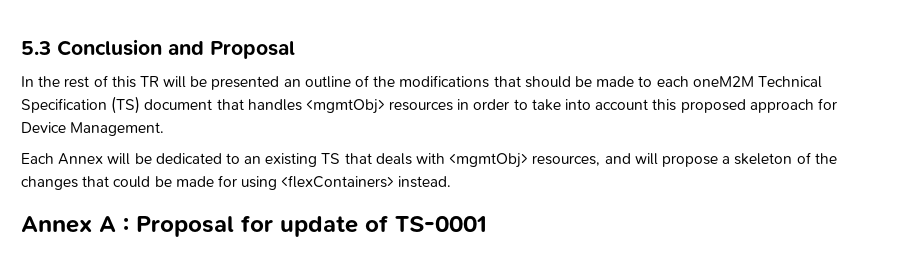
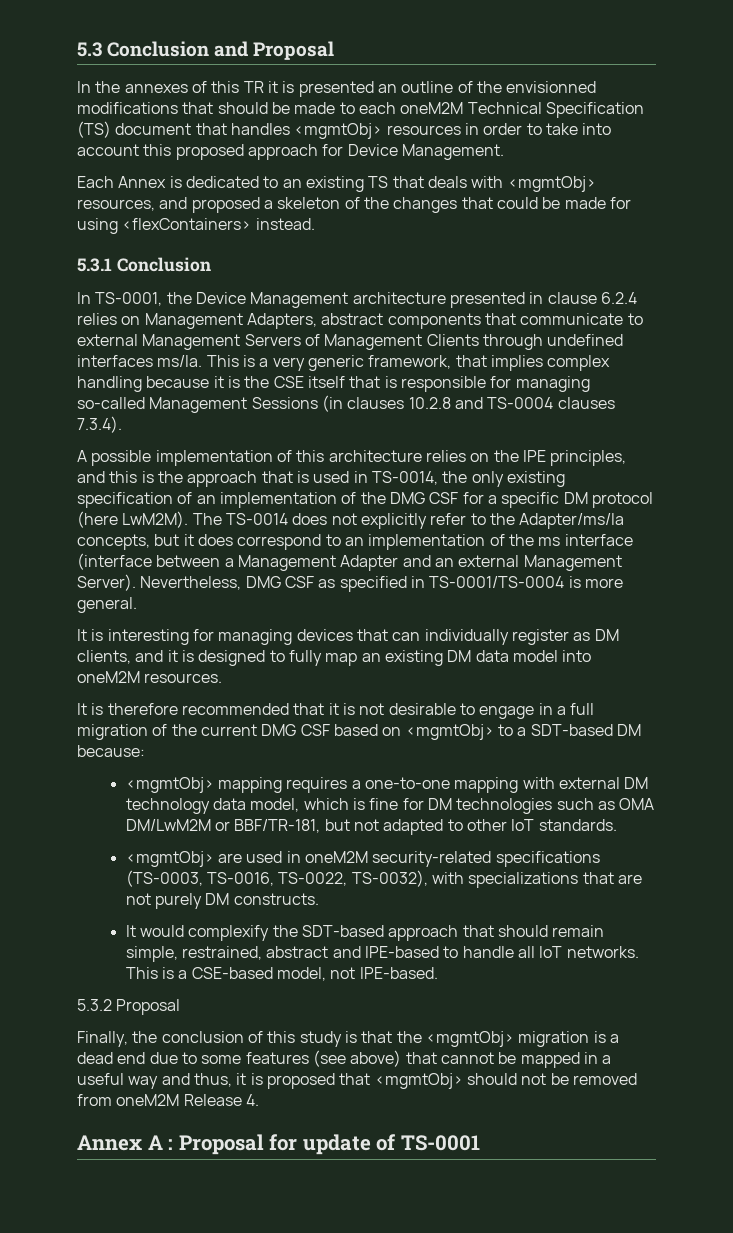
- In the rest of this TR will be presented an outline of the modifications that should be made to each oneM2M Technical Specification (TS) document that handles <mgmtObj> resources in order to take into account this proposed approach for Device Management.
+ In the annexes of this TR it is presented an outline of the envisionned modifications that should be made to each oneM2M Technical Specification (TS) document that handles <mgmtObj> resources in order to take into account this proposed approach for Device Management.
- Each Annex will be dedicated to an existing TS that deals with <mgmtObj> resources, and will propose a skeleton of the changes that could be made for using <flexContainers> instead.
+ Each Annex is dedicated to an existing TS that deals with <mgmtObj> resources, and proposed a skeleton of the changes that could be made for using <flexContainers> instead.
+ 5.3.1 Conclusion
+ In TS-0001, the Device Management architecture presented in clause 6.2.4 relies on Management Adapters, abstract components that communicate to external Management Servers of Management Clients through undefined interfaces ms/la. This is a very generic framework, that implies complex handling because it is the CSE itself that is responsible for managing so-called Management Sessions (in clauses 10.2.8 and TS-0004 clauses 7.3.4).
+ A possible implementation of this architecture relies on the IPE principles, and this is the approach that is used in TS-0014, the only existing specification of an implementation of the DMG CSF for a specific DM protocol (here LwM2M). The TS-0014 does not explicitly refer to the Adapter/ms/la concepts, but it does correspond to an implementation of the ms interface (interface between a Management Adapter and an external Management Server). Nevertheless, DMG CSF as specified in TS-0001/TS-0004 is more general.
+ It is interesting for managing devices that can individually register as DM clients, and it is designed to fully map an existing DM data model into oneM2M resources.
+ It is therefore recommended that it is not desirable to engage in a full migration of the current DMG CSF based on <mgmtObj> to a SDT-based DM because:
+ <mgmtObj> mapping requires a one-to-one mapping with external DM technology data model, which is fine for DM technologies such as OMA DM/LwM2M or BBF/TR-181, but not adapted to other IoT standards.
+ <mgmtObj> are used in oneM2M security-related specifications (TS-0003, TS-0016, TS-0022, TS-0032), with specializations that are not purely DM constructs.
+ It would complexify the SDT-based approach that should remain simple, restrained, abstract and IPE-based to handle all IoT networks. This is a CSE-based model, not IPE-based.
+ 5.3.2 Proposal
+ Finally, the conclusion of this study is that the <mgmtObj> migration is a dead end due to some features (see above) that cannot be mapped in a useful way and thus, it is proposed that <mgmtObj> should not be removed from oneM2M Release 4.

